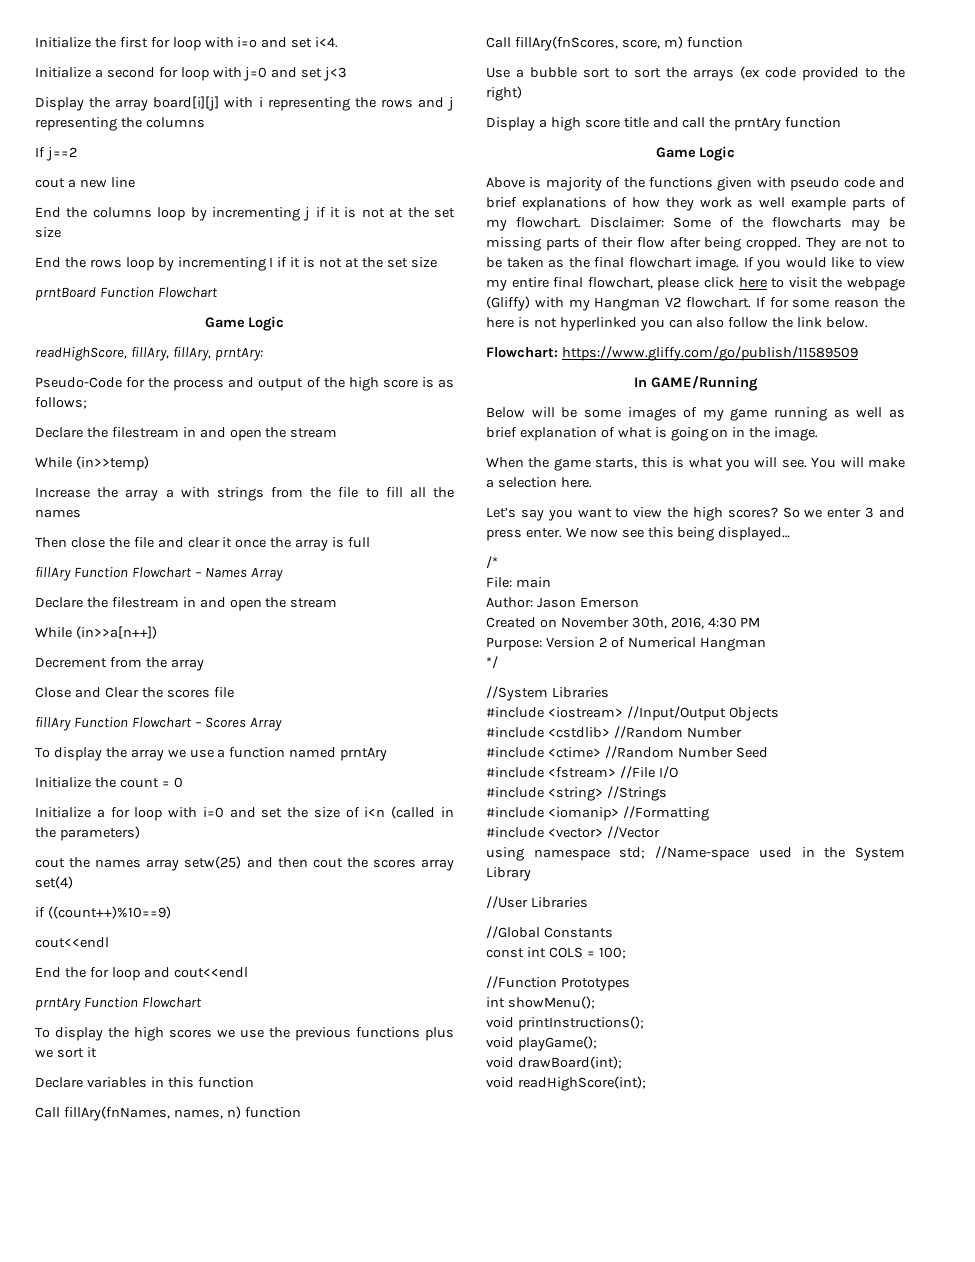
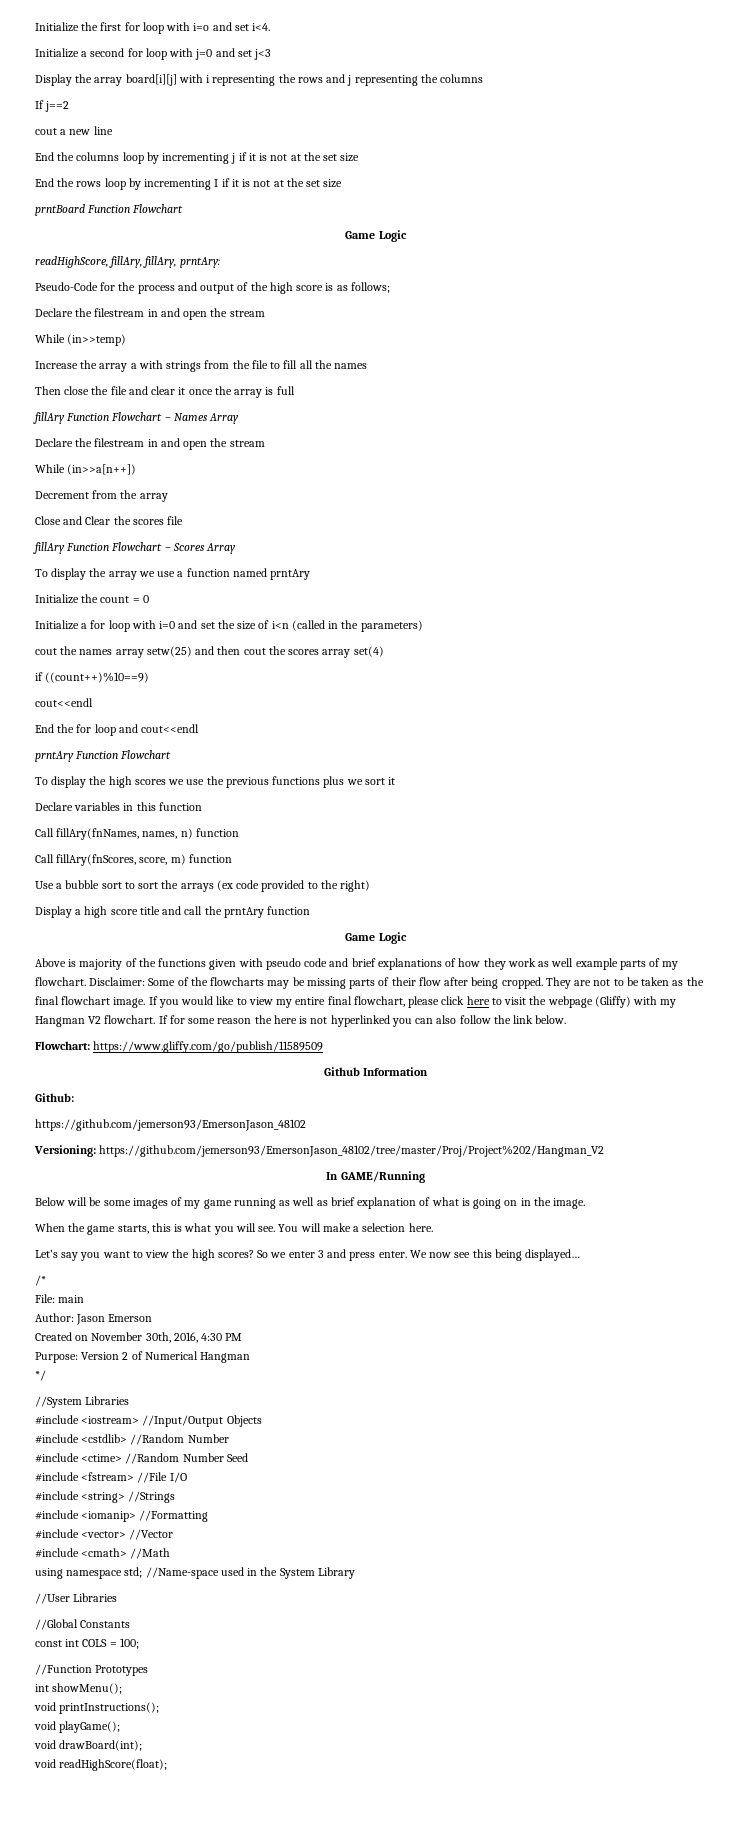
+ Github Information
+ Github:
+ https://github.com/jemerson93/EmersonJason_48102
+ Versioning: https://github.com/jemerson93/EmersonJason_48102/tree/master/Proj/Project%202/Hangman_V2
+ #include <cmath> //Math
- void readHighScore(int);
+ void readHighScore(float);

